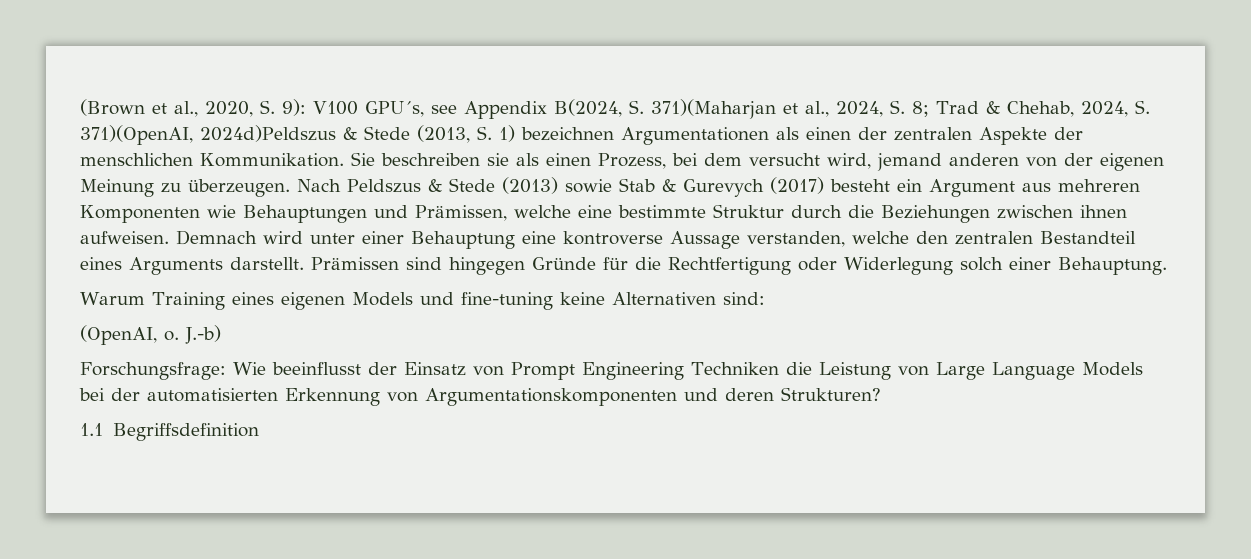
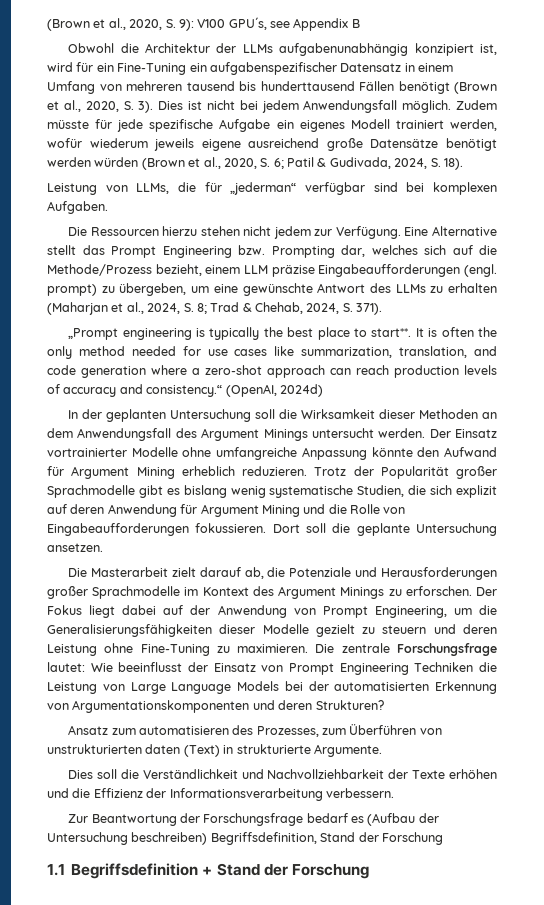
- (Brown et al., 2020, S. 9): V100 GPU´s, see Appendix B(2024, S. 371)(Maharjan et al., 2024, S. 8; Trad & Chehab, 2024, S. 371)(OpenAI, 2024d)Peldszus & Stede (2013, S. 1) bezeichnen Argumentationen als einen der zentralen Aspekte der menschlichen Kommunikation. Sie beschreiben sie als einen Prozess, bei dem versucht wird, jemand anderen von der eigenen Meinung zu überzeugen. Nach Peldszus & Stede (2013) sowie Stab & Gurevych (2017) besteht ein Argument aus mehreren Komponenten wie Behauptungen und Prämissen, welche eine bestimmte Struktur durch die Beziehungen zwischen ihnen aufweisen. Demnach wird unter einer Behauptung eine kontroverse Aussage verstanden, welche den zentralen Bestandteil eines Arguments darstellt. Prämissen sind hingegen Gründe für die Rechtfertigung oder Widerlegung solch einer Behauptung.
- Warum Training eines eigenen Models und fine-tuning keine Alternativen sind:
- (OpenAI, o. J.-b)
- Forschungsfrage: Wie beeinflusst der Einsatz von Prompt Engineering Techniken die Leistung von Large Language Models bei der automatisierten Erkennung von Argumentationskomponenten und deren Strukturen?
+ (Brown et al., 2020, S. 9): V100 GPU´s, see Appendix B
+ Obwohl die Architektur der LLMs aufgabenunabhängig konzipiert ist, wird für ein Fine-Tuning ein aufgabenspezifischer Datensatz in einem Umfang von mehreren tausend bis hunderttausend Fällen benötigt (Brown et al., 2020, S. 3). Dies ist nicht bei jedem Anwendungsfall möglich. Zudem müsste für jede spezifische Aufgabe ein eigenes Modell trainiert werden, wofür wiederum jeweils eigene ausreichend große Datensätze benötigt werden würden (Brown et al., 2020, S. 6; Patil & Gudivada, 2024, S. 18).
+ Leistung von LLMs, die für „jederman“ verfügbar sind bei komplexen Aufgaben.
+ Die Ressourcen hierzu stehen nicht jedem zur Verfügung. Eine Alternative stellt das Prompt Engineering bzw. Prompting dar, welches sich auf die Methode/Prozess bezieht, einem LLM präzise Eingabeaufforderungen (engl. prompt) zu übergeben, um eine gewünschte Antwort des LLMs zu erhalten (Maharjan et al., 2024, S. 8; Trad & Chehab, 2024, S. 371).
+ „Prompt engineering is typically the best place to start**. It is often the only method needed for use cases like summarization, translation, and code generation where a zero-shot approach can reach production levels of accuracy and consistency.“ (OpenAI, 2024d)
+ In der geplanten Untersuchung soll die Wirksamkeit dieser Methoden an dem Anwendungsfall des Argument Minings untersucht werden. Der Einsatz vortrainierter Modelle ohne umfangreiche Anpassung könnte den Aufwand für Argument Mining erheblich reduzieren. Trotz der Popularität großer Sprachmodelle gibt es bislang wenig systematische Studien, die sich explizit auf deren Anwendung für Argument Mining und die Rolle von Eingabeaufforderungen fokussieren. Dort soll die geplante Untersuchung ansetzen.
+ Die Masterarbeit zielt darauf ab, die Potenziale und Herausforderungen großer Sprachmodelle im Kontext des Argument Minings zu erforschen. Der Fokus liegt dabei auf der Anwendung von Prompt Engineering, um die Generalisierungsfähigkeiten dieser Modelle gezielt zu steuern und deren Leistung ohne Fine-Tuning zu maximieren. Die zentrale Forschungsfrage lautet: Wie beeinflusst der Einsatz von Prompt Engineering Techniken die Leistung von Large Language Models bei der automatisierten Erkennung von Argumentationskomponenten und deren Strukturen?
- 1.1 Begriffsdefinition
+ Ansatz zum automatisieren des Prozesses, zum Überführen von unstrukturierten daten (Text) in strukturierte Argumente.
+ Dies soll die Verständlichkeit und Nachvollziehbarkeit der Texte erhöhen und die Effizienz der Informationsverarbeitung verbessern.
+ Zur Beantwortung der Forschungsfrage bedarf es (Aufbau der Untersuchung beschreiben) Begriffsdefinition, Stand der Forschung
+ 1.1 Begriffsdefinition + Stand der Forschung

